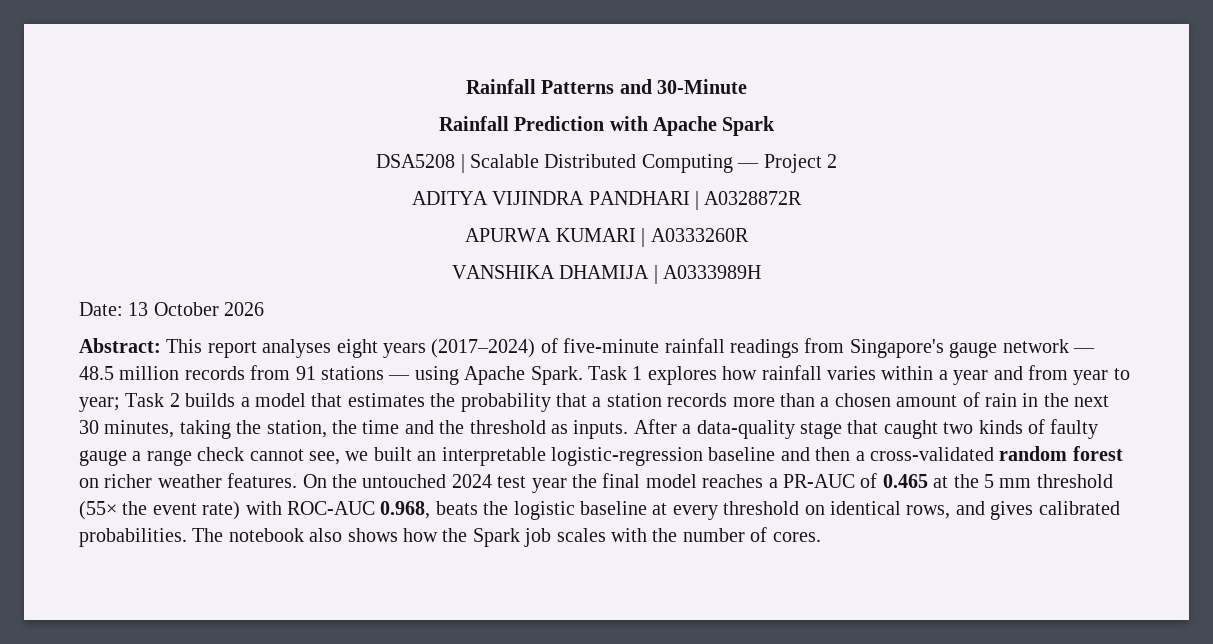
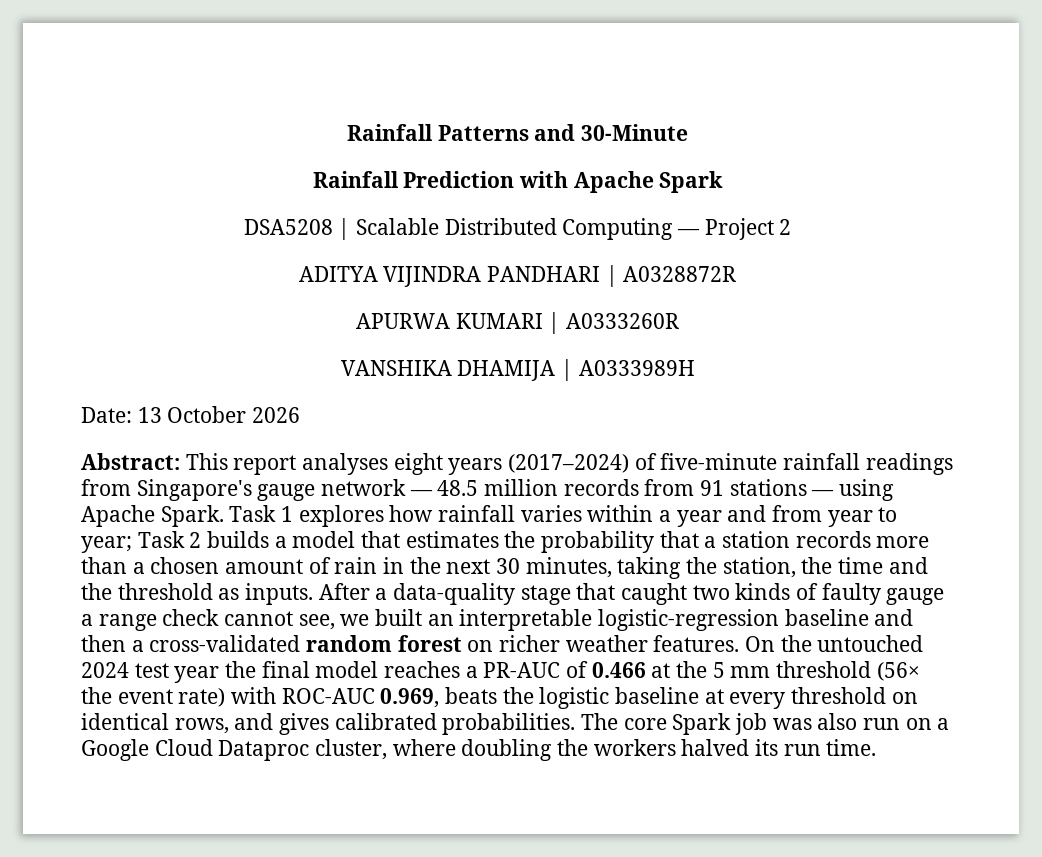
- On the untouched 2024 test year the final model reaches a PR-AUC of 0.465 at the 5 mm threshold (55× the event rate) with ROC-AUC 0.968, beats the logistic baseline at every threshold on identical rows, and gives calibrated probabilities.
+ On the untouched 2024 test year the final model reaches a PR-AUC of 0.466 at the 5 mm threshold (56× the event rate) with ROC-AUC 0.969, beats the logistic baseline at every threshold on identical rows, and gives calibrated probabilities.
- The notebook also shows how the Spark job scales with the number of cores.
+ The core Spark job was also run on a Google Cloud Dataproc cluster, where doubling the workers halved its run time.

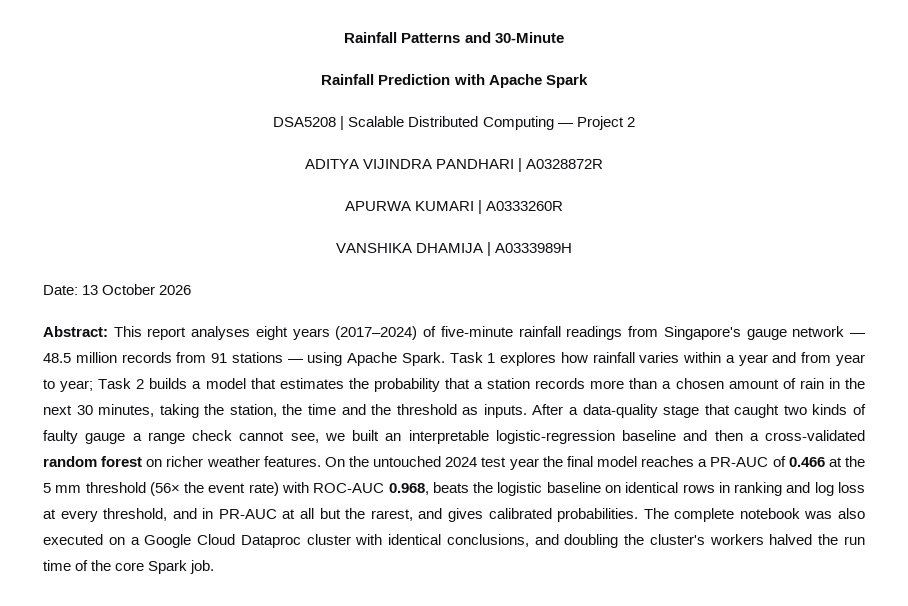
- On the untouched 2024 test year the final model reaches a PR-AUC of 0.466 at the 5 mm threshold (56× the event rate) with ROC-AUC 0.969, beats the logistic baseline at every threshold on identical rows, and gives calibrated probabilities.
+ On the untouched 2024 test year the final model reaches a PR-AUC of 0.466 at the 5 mm threshold (56× the event rate) with ROC-AUC 0.968, beats the logistic baseline on identical rows in ranking and log loss at every threshold, and in PR-AUC at all but the rarest, and gives calibrated probabilities.
- The core Spark job was also run on a Google Cloud Dataproc cluster, where doubling the workers halved its run time.
+ The complete notebook was also executed on a Google Cloud Dataproc cluster with identical conclusions, and doubling the cluster's workers halved the run time of the core Spark job.

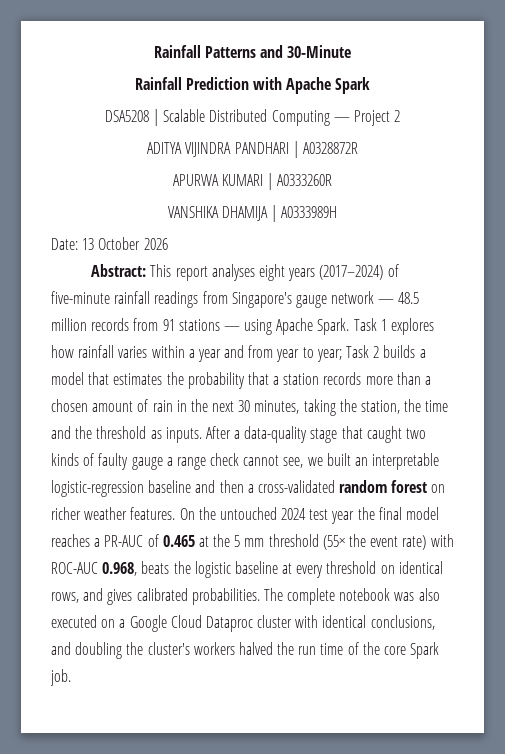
- On the untouched 2024 test year the final model reaches a PR-AUC of 0.466 at the 5 mm threshold (56× the event rate) with ROC-AUC 0.968, beats the logistic baseline on identical rows in ranking and log loss at every threshold, and in PR-AUC at all but the rarest, and gives calibrated probabilities.
+ On the untouched 2024 test year the final model reaches a PR-AUC of 0.465 at the 5 mm threshold (55× the event rate) with ROC-AUC 0.968, beats the logistic baseline at every threshold on identical rows, and gives calibrated probabilities.

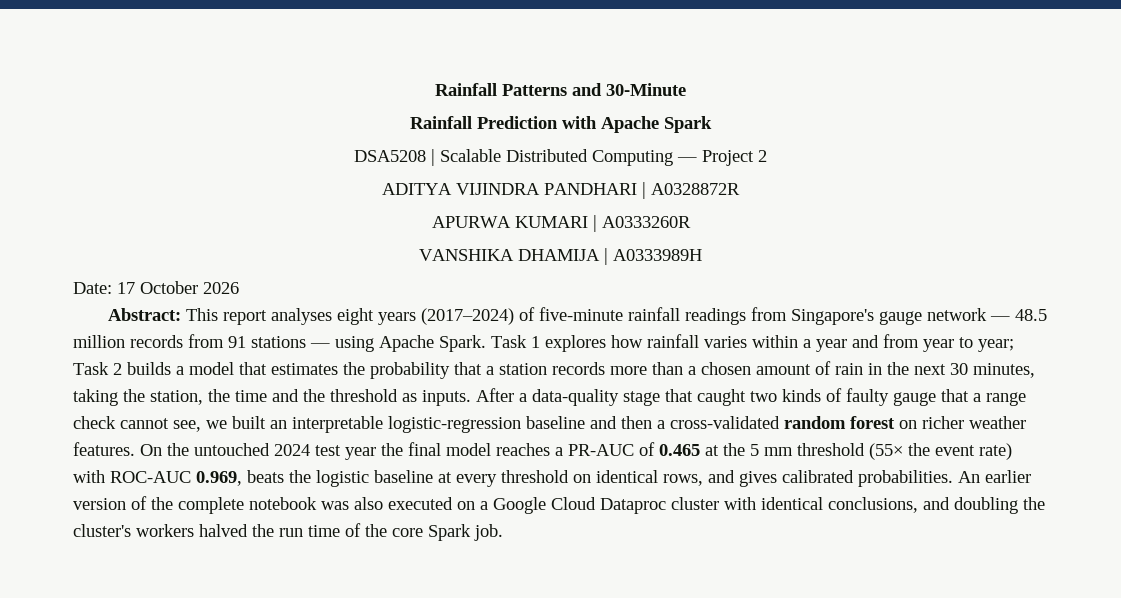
- Date: 13 October 2026
+ Date: 17 October 2026
- After a data-quality stage that caught two kinds of faulty gauge a range check cannot see, we built an interpretable logistic-regression baseline and then a cross-validated random forest on richer weather features.
+ After a data-quality stage that caught two kinds of faulty gauge that a range check cannot see, we built an interpretable logistic-regression baseline and then a cross-validated random forest on richer weather features.
- On the untouched 2024 test year the final model reaches a PR-AUC of 0.465 at the 5 mm threshold (55× the event rate) with ROC-AUC 0.968, beats the logistic baseline at every threshold on identical rows, and gives calibrated probabilities.
+ On the untouched 2024 test year the final model reaches a PR-AUC of 0.465 at the 5 mm threshold (55× the event rate) with ROC-AUC 0.969, beats the logistic baseline at every threshold on identical rows, and gives calibrated probabilities.
- The complete notebook was also executed on a Google Cloud Dataproc cluster with identical conclusions, and doubling the cluster's workers halved the run time of the core Spark job.
+ An earlier version of the complete notebook was also executed on a Google Cloud Dataproc cluster with identical conclusions, and doubling the cluster's workers halved the run time of the core Spark job.

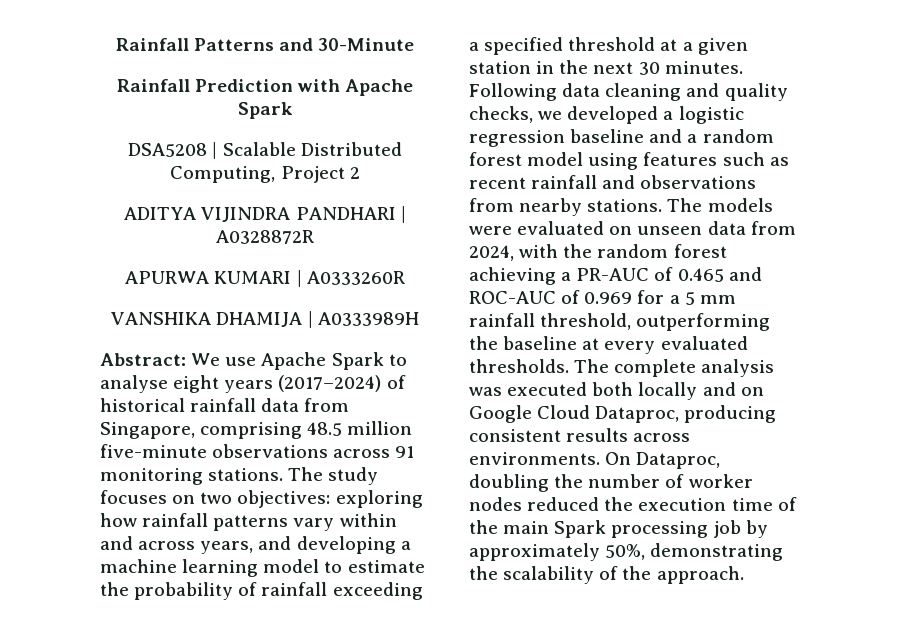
- DSA5208 | Scalable Distributed Computing — Project 2
+ DSA5208 | Scalable Distributed Computing, Project 2
- Date: 17 October 2026
- Abstract: This report analyses eight years (2017–2024) of five-minute rainfall readings from Singapore's gauge network — 48.5 million records from 91 stations — using Apache Spark. Task 1 explores how rainfall varies within a year and from year to year; Task 2 builds a model that estimates the probability that a station records more than a chosen amount of rain in the next 30 minutes, taking the station, the time and the threshold as inputs. After a data-quality stage that caught two kinds of faulty gauge that a range check cannot see, we built an interpretable logistic-regression baseline and then a cross-validated random forest on richer weather features. On the untouched 2024 test year the final model reaches a PR-AUC of 0.465 at the 5 mm threshold (55× the event rate) with ROC-AUC 0.969, beats the logistic baseline at every threshold on identical rows, and gives calibrated probabilities. An earlier version of the complete notebook was also executed on a Google Cloud Dataproc cluster with identical conclusions, and doubling the cluster's workers halved the run time of the core Spark job.
+ Abstract: We use Apache Spark to analyse eight years (2017–2024) of historical rainfall data from Singapore, comprising 48.5 million five-minute observations across 91 monitoring stations. The study focuses on two objectives: exploring how rainfall patterns vary within and across years, and developing a machine learning model to estimate the probability of rainfall exceeding a specified threshold at a given station in the next 30 minutes. Following data cleaning and quality checks, we developed a logistic regression baseline and a random forest model using features such as recent rainfall and observations from nearby stations. The models were evaluated on unseen data from 2024, with the random forest achieving a PR-AUC of 0.465 and ROC-AUC of 0.969 for a 5 mm rainfall threshold, outperforming the baseline at every evaluated thresholds. The complete analysis was executed both locally and on Google Cloud Dataproc, producing consistent results across environments. On Dataproc, doubling the number of worker nodes reduced the execution time of the main Spark processing job by approximately 50%, demonstrating the scalability of the approach.

